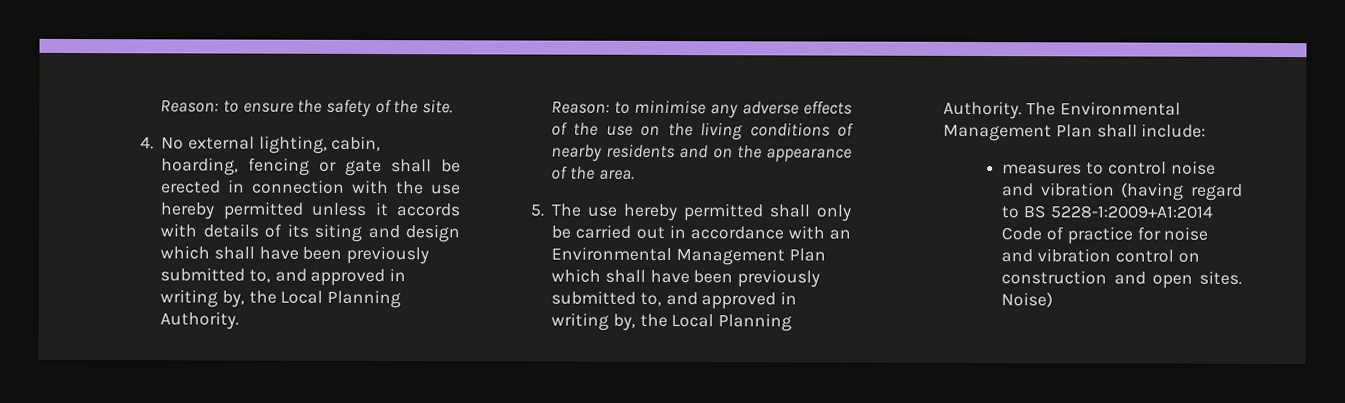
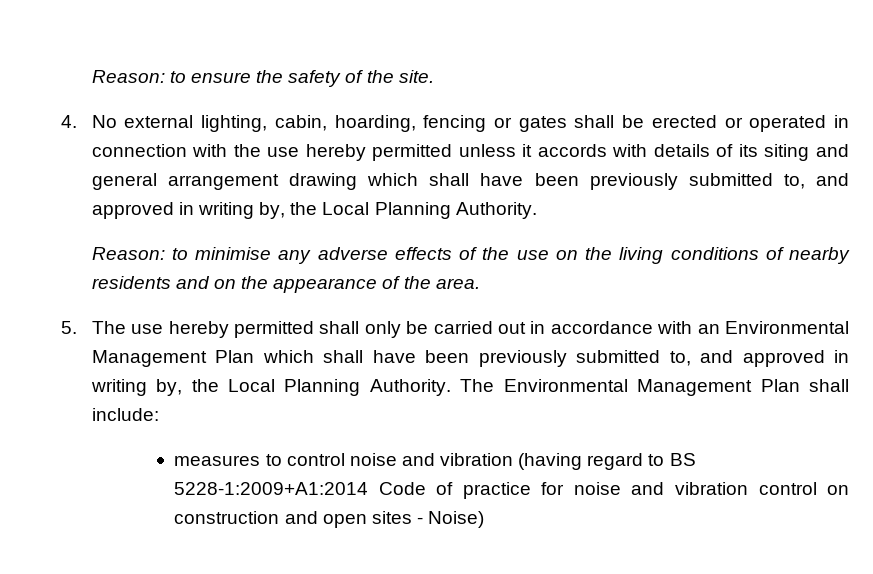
- 4. No external lighting, cabin, hoarding, fencing or gate shall be erected in connection with the use hereby permitted unless it accords with details of its siting and design which shall have been previously submitted to, and approved in writing by, the Local Planning Authority.
+ 4. No external lighting, cabin, hoarding, fencing or gates shall be erected or operated in connection with the use hereby permitted unless it accords with details of its siting and general arrangement drawing which shall have been previously submitted to, and approved in writing by, the Local Planning Authority.
- measures to control noise and vibration (having regard to BS 5228-1:2009+A1:2014 Code of practice for noise and vibration control on construction and open sites. Noise)
+ measures to control noise and vibration (having regard to BS 5228-1:2009+A1:2014 Code of practice for noise and vibration control on construction and open sites - Noise)

